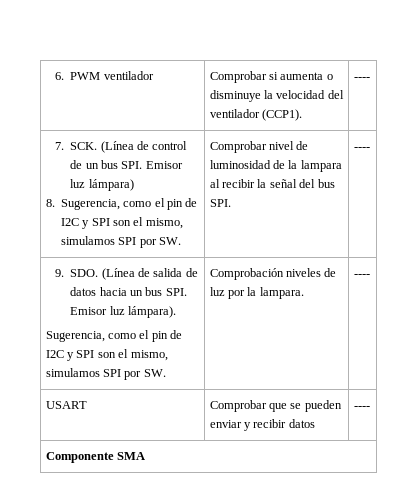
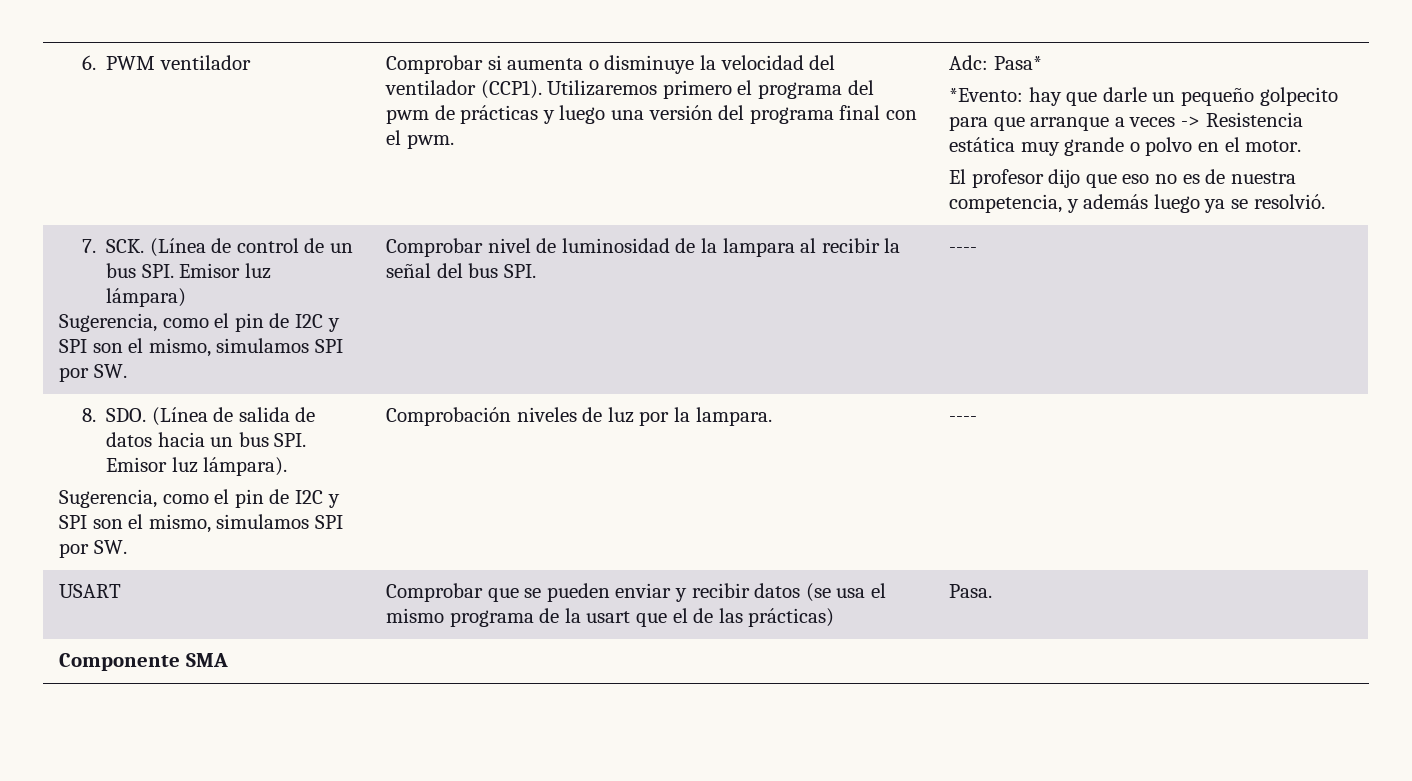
- Comprobar si aumenta o disminuye la velocidad del ventilador (CCP1). | ----
+ Comprobar si aumenta o disminuye la velocidad del ventilador (CCP1). Utilizaremos primero el programa del pwm de prácticas y luego una versión del programa final con el pwm. | Adc: Pasa*
+ *Evento: hay que darle un pequeño golpecito para que arranque a veces -> Resistencia estática muy grande o polvo en el motor.
+ El profesor dijo que eso no es de nuestra competencia, y además luego ya se resolvió.
  7. SCK. (Línea de control de un bus SPI. Emisor luz lámpara)
- 8. Sugerencia, como el pin de I2C y SPI son el mismo, simulamos SPI por SW.
+ Sugerencia, como el pin de I2C y SPI son el mismo, simulamos SPI por SW.
- 9. SDO. (Línea de salida de datos hacia un bus SPI. Emisor luz lámpara).
+ 8. SDO. (Línea de salida de datos hacia un bus SPI. Emisor luz lámpara).
- USART | Comprobar que se pueden enviar y recibir datos | ----
+ USART | Comprobar que se pueden enviar y recibir datos (se usa el mismo programa de la usart que el de las prácticas) | Pasa.

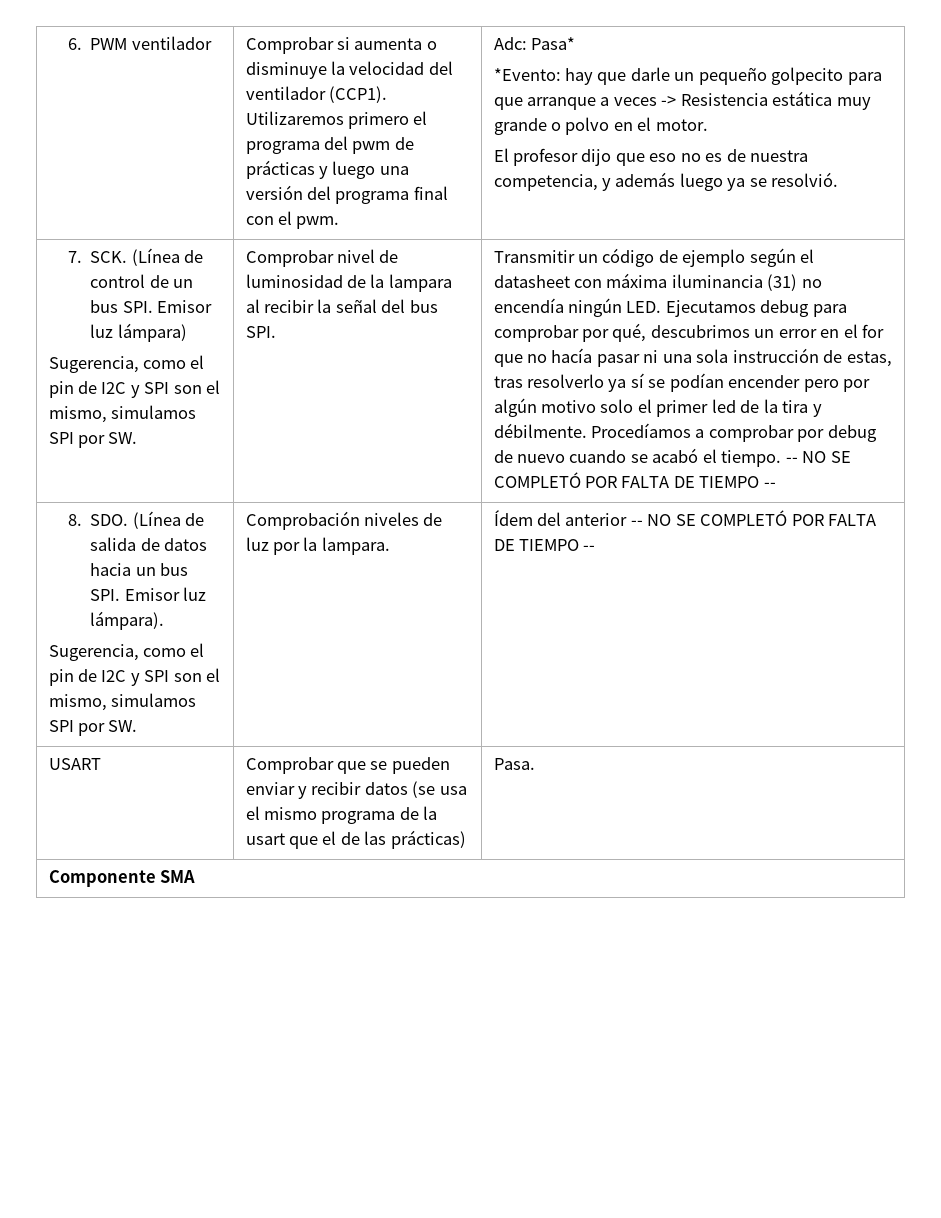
- Comprobar nivel de luminosidad de la lampara al recibir la señal del bus SPI. | ----
+ Comprobar nivel de luminosidad de la lampara al recibir la señal del bus SPI. | Transmitir un código de ejemplo según el datasheet con máxima iluminancia (31) no encendía ningún LED. Ejecutamos debug para comprobar por qué, descubrimos un error en el for que no hacía pasar ni una sola instrucción de estas, tras resolverlo ya sí se podían encender pero por algún motivo solo el primer led de la tira y débilmente. Procedíamos a comprobar por debug de nuevo cuando se acabó el tiempo. -- NO SE COMPLETÓ POR FALTA DE TIEMPO --
- Comprobación niveles de luz por la lampara. | ----
+ Comprobación niveles de luz por la lampara. | Ídem del anterior -- NO SE COMPLETÓ POR FALTA DE TIEMPO --

